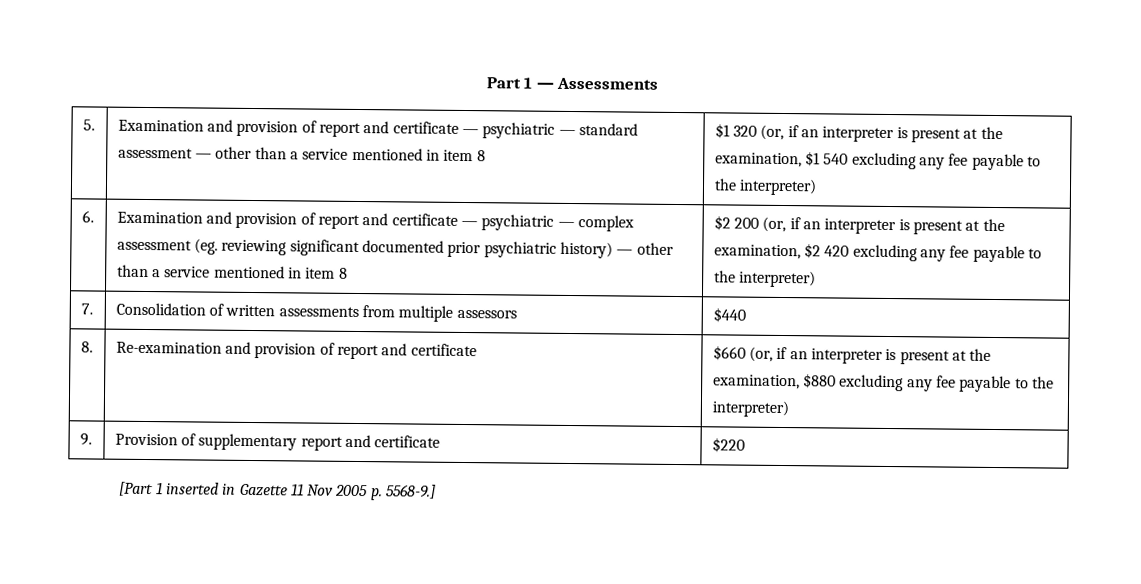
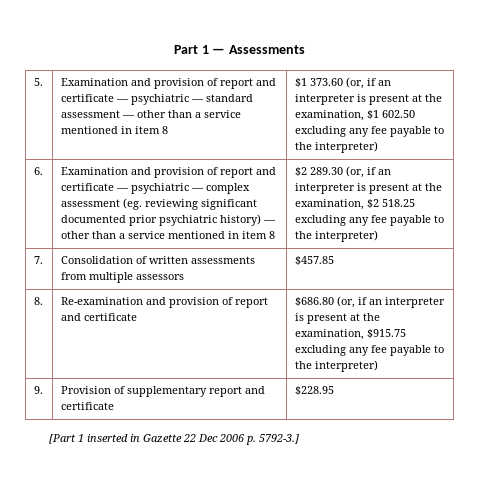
- $1 320 (or, if an interpreter is present at the examination, $1 540 excluding any fee payable to the interpreter)
+ $1 373.60 (or, if an interpreter is present at the examination, $1 602.50 excluding any fee payable to the interpreter)
- $2 200 (or, if an interpreter is present at the examination, $2 420 excluding any fee payable to the interpreter)
+ $2 289.30 (or, if an interpreter is present at the examination, $2 518.25 excluding any fee payable to the interpreter)
- 7. | Consolidation of written assessments from multiple assessors | $440
+ 7. | Consolidation of written assessments from multiple assessors | $457.85
- 8. | Re-examination and provision of report and certificate | $660 (or, if an interpreter is present at the examination, $880 excluding any fee payable to the interpreter)
+ 8. | Re-examination and provision of report and certificate | $686.80 (or, if an interpreter is present at the examination, $915.75 excluding any fee payable to the interpreter)
- 9. | Provision of supplementary report and certificate | $220
+ 9. | Provision of supplementary report and certificate | $228.95
- [Part 1 inserted in Gazette 11 Nov 2005 p. 5568-9.]
+ [Part 1 inserted in Gazette 22 Dec 2006 p. 5792-3.]

